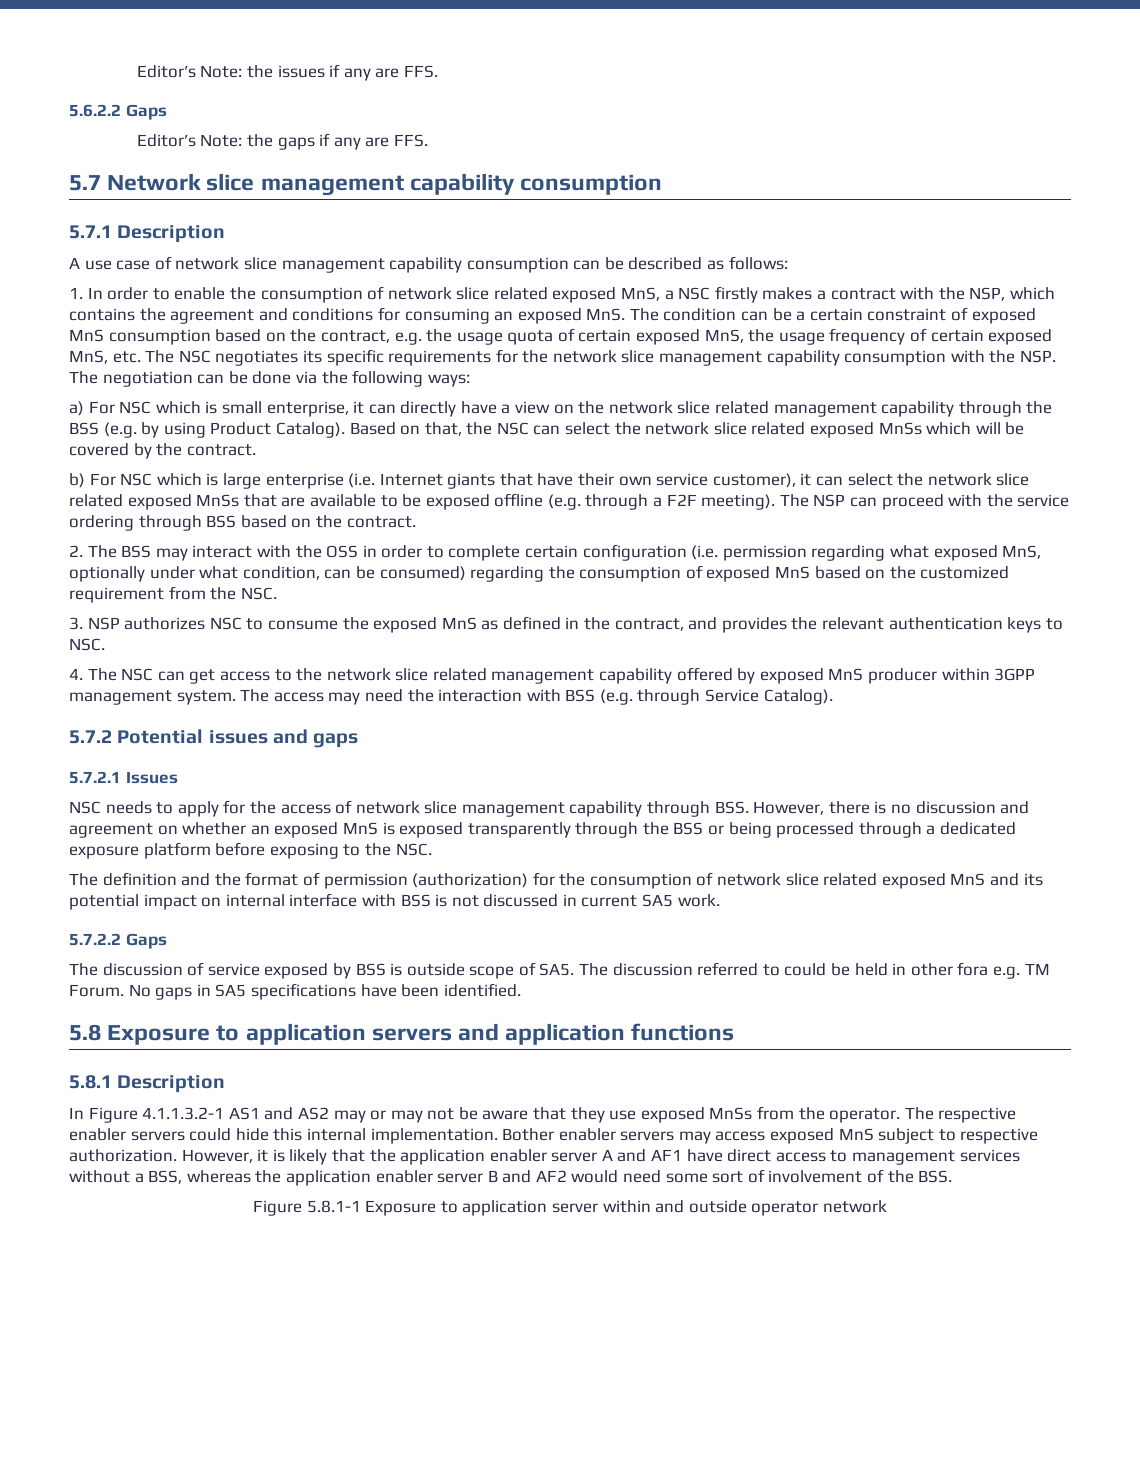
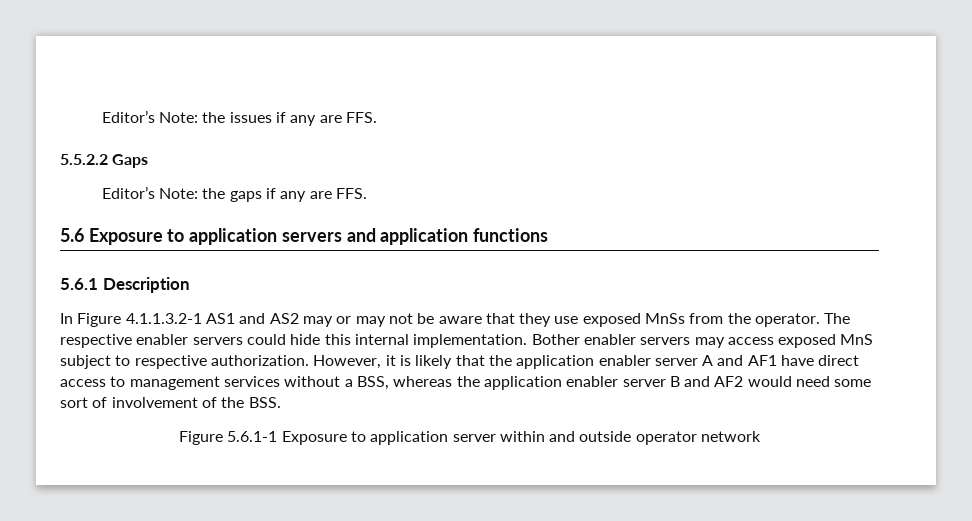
- 5.6.2.2 Gaps
+ 5.5.2.2 Gaps
- 5.7 Network slice management capability consumption
- 5.7.1 Description
- A use case of network slice management capability consumption can be described as follows:
- 1. In order to enable the consumption of network slice related exposed MnS, a NSC firstly makes a contract with the NSP, which contains the agreement and conditions for consuming an exposed MnS. The condition can be a certain constraint of exposed MnS consumption based on the contract, e.g. the usage quota of certain exposed MnS, the usage frequency of certain exposed MnS, etc. The NSC negotiates its specific requirements for the network slice management capability consumption with the NSP. The negotiation can be done via the following ways:
- a) For NSC which is small enterprise, it can directly have a view on the network slice related management capability through the BSS (e.g. by using Product Catalog). Based on that, the NSC can select the network slice related exposed MnSs which will be covered by the contract.
- b) For NSC which is large enterprise (i.e. Internet giants that have their own service customer), it can select the network slice related exposed MnSs that are available to be exposed offline (e.g. through a F2F meeting). The NSP can proceed with the service ordering through BSS based on the contract.
- 2. The BSS may interact with the OSS in order to complete certain configuration (i.e. permission regarding what exposed MnS, optionally under what condition, can be consumed) regarding the consumption of exposed MnS based on the customized requirement from the NSC.
- 3. NSP authorizes NSC to consume the exposed MnS as defined in the contract, and provides the relevant authentication keys to NSC.
- 4. The NSC can get access to the network slice related management capability offered by exposed MnS producer within 3GPP management system. The access may need the interaction with BSS (e.g. through Service Catalog).
- 5.7.2 Potential issues and gaps
- 5.7.2.1 Issues
- NSC needs to apply for the access of network slice management capability through BSS. However, there is no discussion and agreement on whether an exposed MnS is exposed transparently through the BSS or being processed through a dedicated exposure platform before exposing to the NSC.
- The definition and the format of permission (authorization) for the consumption of network slice related exposed MnS and its potential impact on internal interface with BSS is not discussed in current SA5 work.
- 5.7.2.2 Gaps
- The discussion of service exposed by BSS is outside scope of SA5. The discussion referred to could be held in other fora e.g. TM Forum. No gaps in SA5 specifications have been identified.
- 5.8 Exposure to application servers and application functions
+ 5.6 Exposure to application servers and application functions
- 5.8.1 Description
+ 5.6.1 Description
- Figure 5.8.1-1 Exposure to application server within and outside operator network
+ Figure 5.6.1-1 Exposure to application server within and outside operator network

